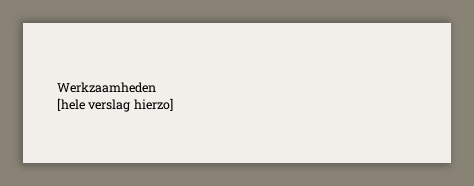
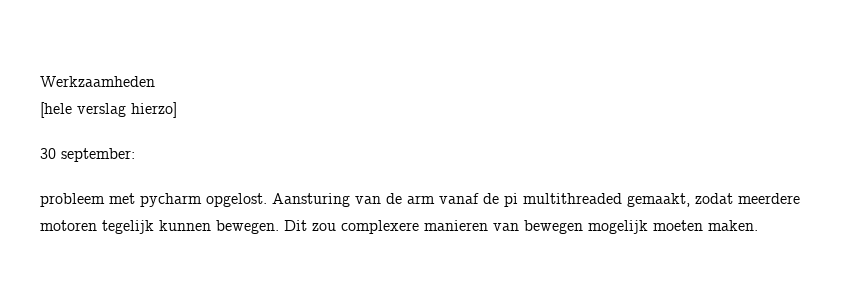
+ 30 september:
+ probleem met pycharm opgelost. Aansturing van de arm vanaf de pi multithreaded gemaakt, zodat meerdere motoren tegelijk kunnen bewegen. Dit zou complexere manieren van bewegen mogelijk moeten maken.

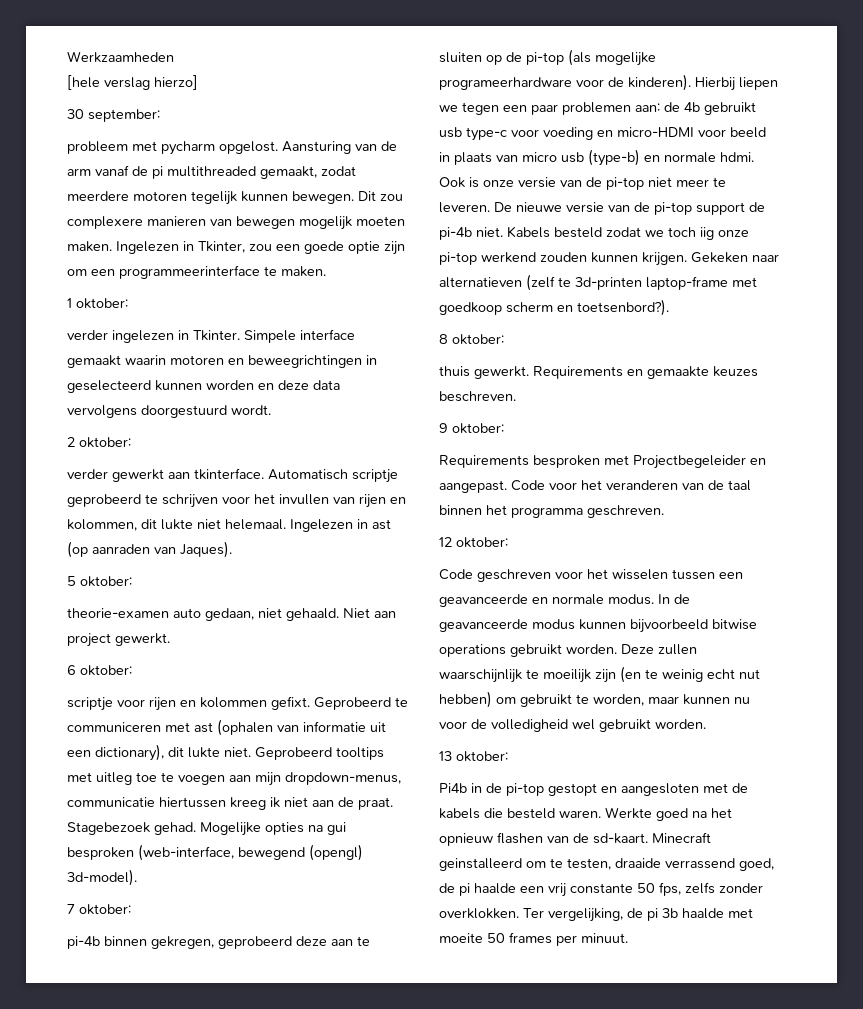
+ Ingelezen in Tkinter, zou een goede optie zijn om een programmeerinterface te maken.
+ 1 oktober:
+ verder ingelezen in Tkinter. Simpele interface gemaakt waarin motoren en beweegrichtingen in geselecteerd kunnen worden en deze data vervolgens doorgestuurd wordt.
+ 2 oktober:
+ verder gewerkt aan tkinterface. Automatisch scriptje geprobeerd te schrijven voor het invullen van rijen en kolommen, dit lukte niet helemaal. Ingelezen in ast (op aanraden van Jaques).
+ 5 oktober:
+ theorie-examen auto gedaan, niet gehaald. Niet aan project gewerkt.
+ 6 oktober:
+ scriptje voor rijen en kolommen gefixt. Geprobeerd te communiceren met ast (ophalen van informatie uit een dictionary), dit lukte niet. Geprobeerd tooltips met uitleg toe te voegen aan mijn dropdown-menus, communicatie hiertussen kreeg ik niet aan de praat. Stagebezoek gehad. Mogelijke opties na gui besproken (web-interface, bewegend (opengl) 3d-model).
+ 7 oktober:
+ pi-4b binnen gekregen, geprobeerd deze aan te sluiten op de pi-top (als mogelijke programeerhardware voor de kinderen). Hierbij liepen we tegen een paar problemen aan: de 4b gebruikt usb type-c voor voeding en micro-HDMI voor beeld in plaats van micro usb (type-b) en normale hdmi. Ook is onze versie van de pi-top niet meer te leveren. De nieuwe versie van de pi-top support de pi-4b niet. Kabels besteld zodat we toch iig onze pi-top werkend zouden kunnen krijgen. Gekeken naar alternatieven (zelf te 3d-printen laptop-frame met goedkoop scherm en toetsenbord?).
+ 8 oktober:
+ thuis gewerkt. Requirements en gemaakte keuzes beschreven.
+ 9 oktober:
+ Requirements besproken met Projectbegeleider en aangepast. Code voor het veranderen van de taal binnen het programma geschreven.
+ 12 oktober:
+ Code geschreven voor het wisselen tussen een geavanceerde en normale modus. In de geavanceerde modus kunnen bijvoorbeeld bitwise operations gebruikt worden. Deze zullen waarschijnlijk te moeilijk zijn (en te weinig echt nut hebben) om gebruikt te worden, maar kunnen nu voor de volledigheid wel gebruikt worden.
+ 13 oktober:
+ Pi4b in de pi-top gestopt en aangesloten met de kabels die besteld waren. Werkte goed na het opnieuw flashen van de sd-kaart. Minecraft geinstalleerd om te testen, draaide verrassend goed, de pi haalde een vrij constante 50 fps, zelfs zonder overklokken. Ter vergelijking, de pi 3b haalde met moeite 50 frames per minuut.

